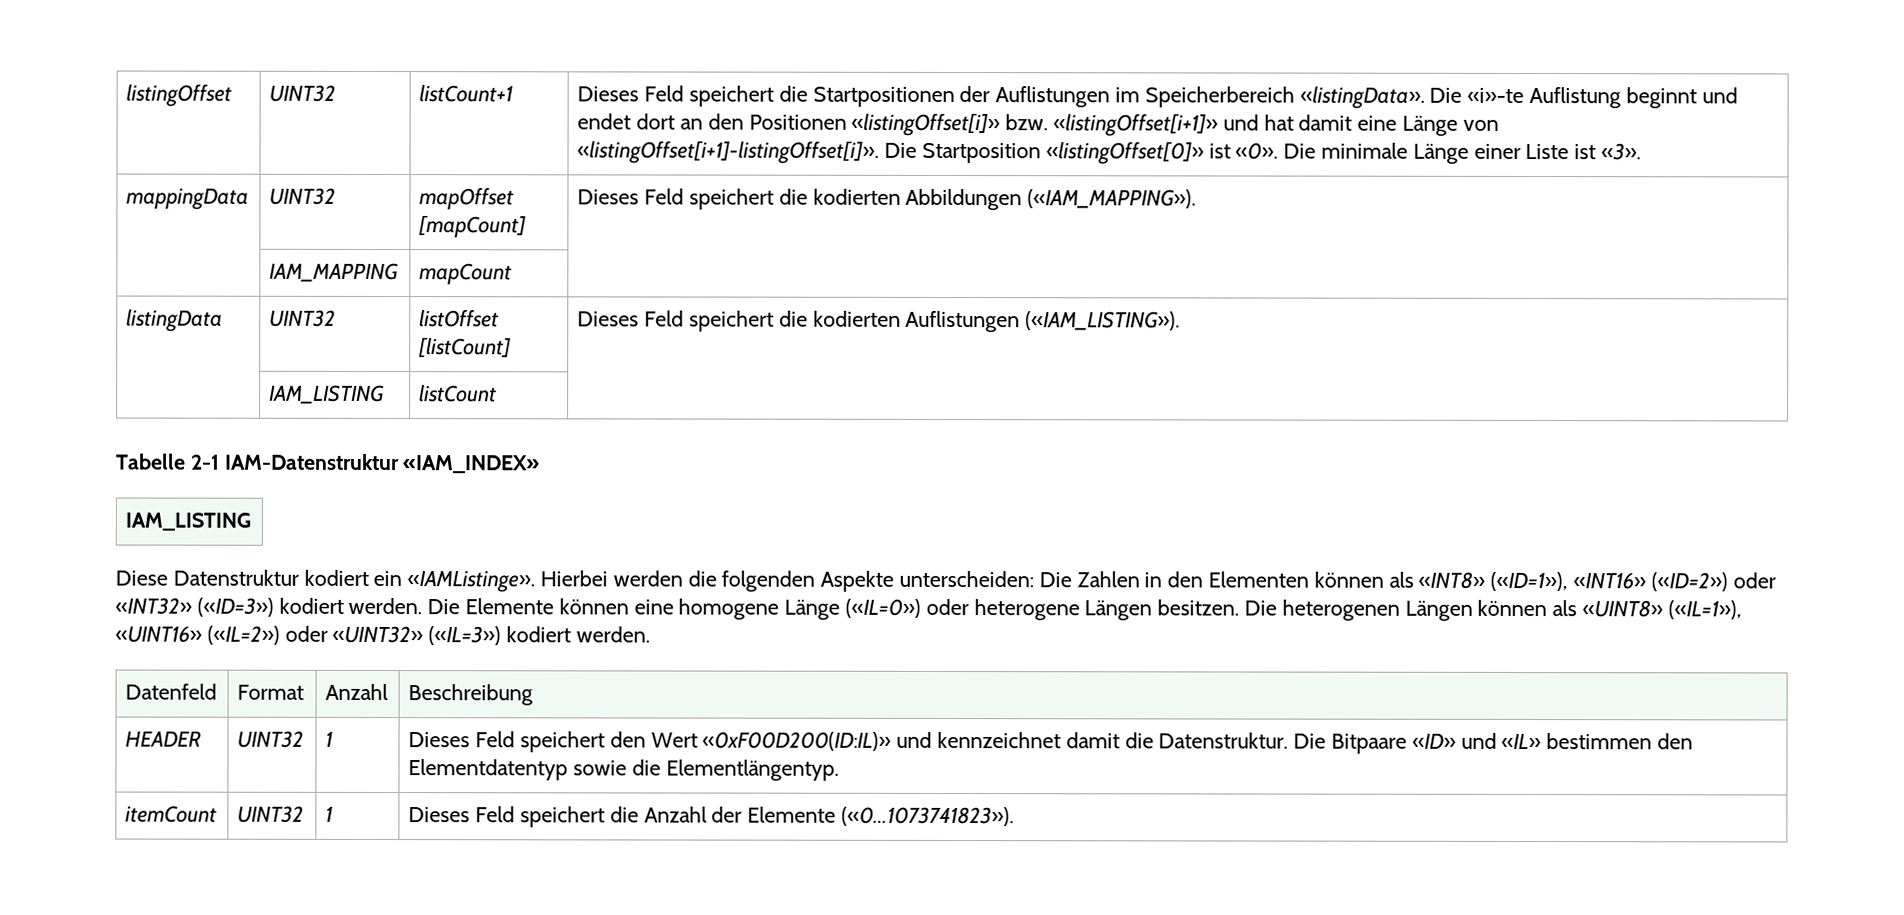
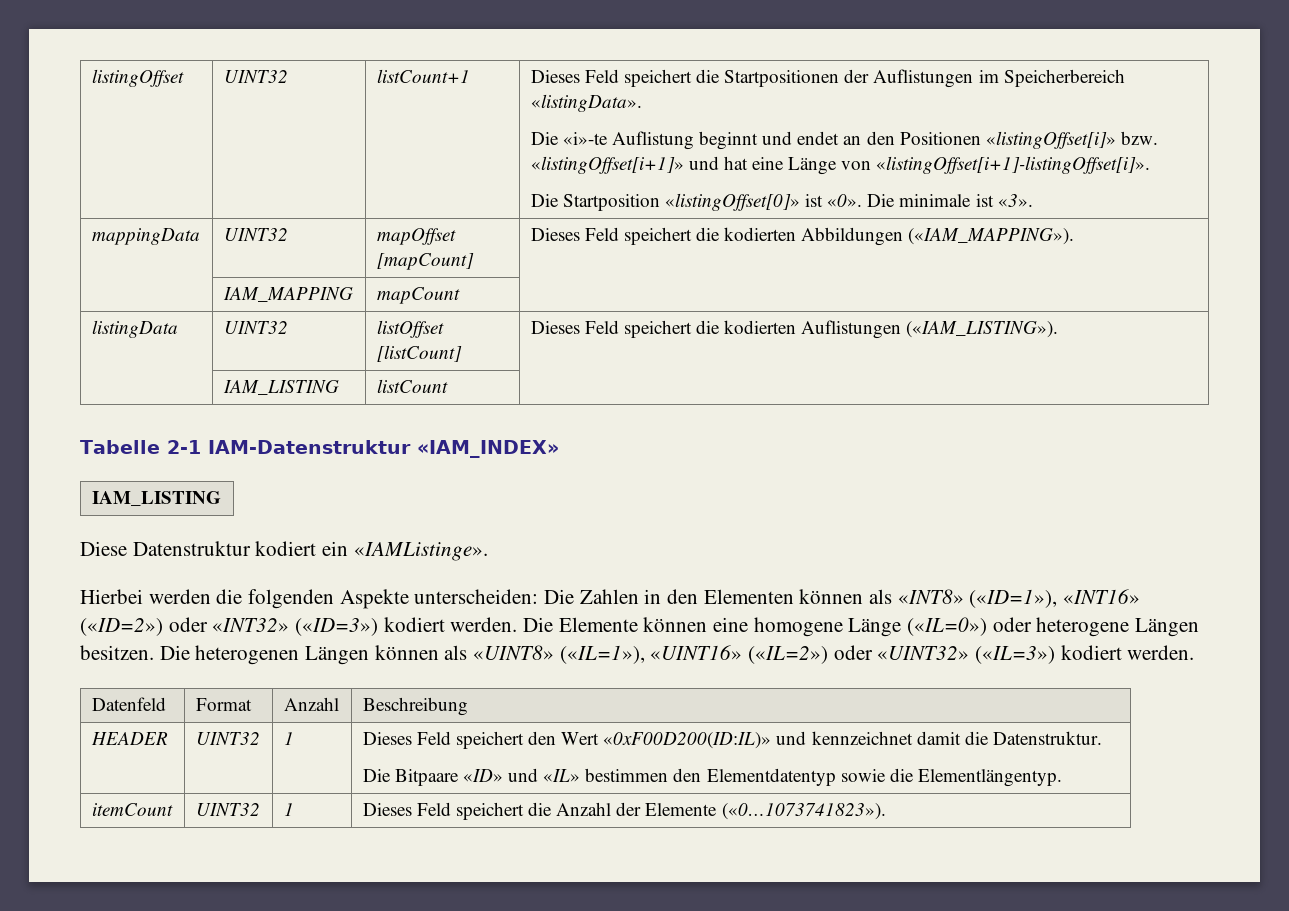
- Dieses Feld speichert die Startpositionen der Auflistungen im Speicherbereich «listingData». Die «i»-te Auflistung beginnt und endet dort an den Positionen «listingOffset[i]» bzw. «listingOffset[i+1]» und hat damit eine Länge von «listingOffset[i+1]-listingOffset[i]». Die Startposition «listingOffset[0]» ist «0».
+ Dieses Feld speichert die Startpositionen der Auflistungen im Speicherbereich «listingData».
+ Die «i»-te Auflistung beginnt und endet an den Positionen «listingOffset[i]» bzw. «listingOffset[i+1]» und hat eine Länge von «listingOffset[i+1]-listingOffset[i]».
+ Die Startposition «listingOffset[0]» ist «0».
- Die minimale Länge einer Liste ist «3».
+ Die minimale ist «3».
- Diese Datenstruktur kodiert ein «IAMListinge». Hierbei werden die folgenden Aspekte unterscheiden: Die Zahlen in den Elementen können als «INT8» («ID=1»), «INT16» («ID=2») oder «INT32» («ID=3») kodiert werden.
+ Diese Datenstruktur kodiert ein «IAMListinge».
+ Hierbei werden die folgenden Aspekte unterscheiden: Die Zahlen in den Elementen können als «INT8» («ID=1»), «INT16» («ID=2») oder «INT32» («ID=3») kodiert werden.
- HEADER | UINT32 | 1 | Dieses Feld speichert den Wert «0xF00D200(ID:IL)» und kennzeichnet damit die Datenstruktur. Die Bitpaare «ID» und «IL» bestimmen den Elementdatentyp sowie die Elementlängentyp.
+ HEADER | UINT32 | 1 | Dieses Feld speichert den Wert «0xF00D200(ID:IL)» und kennzeichnet damit die Datenstruktur.
+ Die Bitpaare «ID» und «IL» bestimmen den Elementdatentyp sowie die Elementlängentyp.

